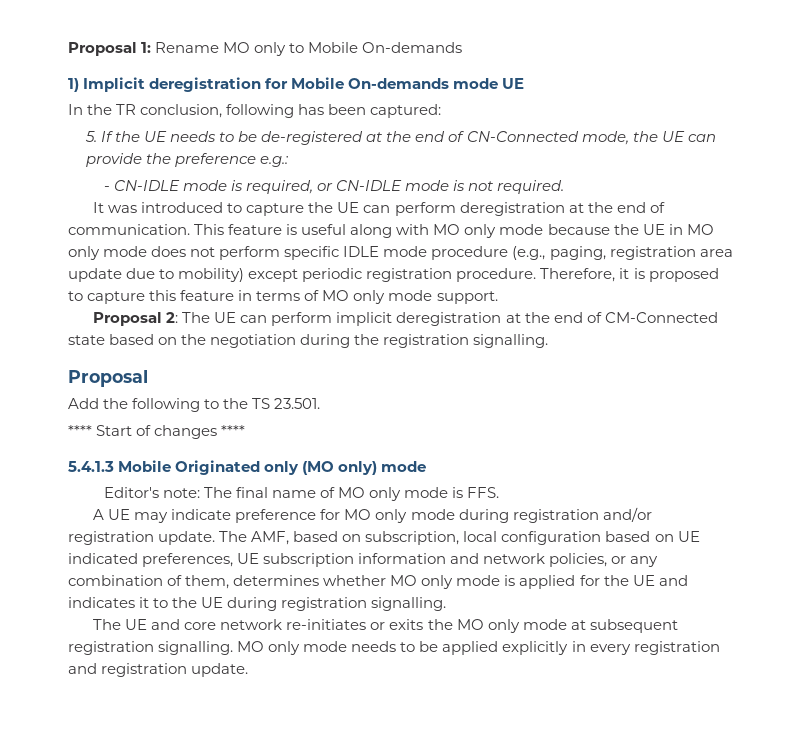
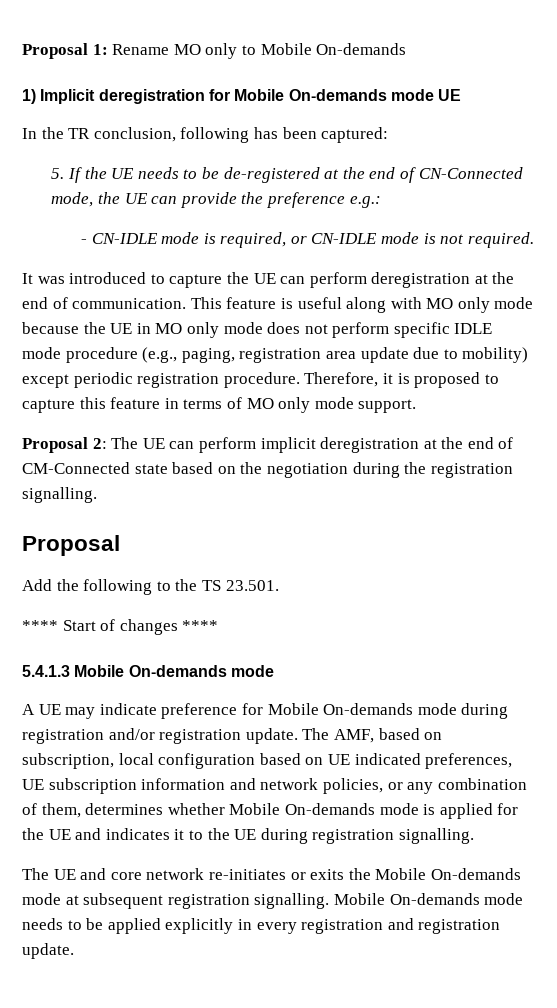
- 5.4.1.3 Mobile Originated only (MO only) mode
- Editor's note: The final name of MO only mode is FFS.
+ 5.4.1.3 Mobile On-demands mode
- A UE may indicate preference for MO only mode during registration and/or registration update.
+ A UE may indicate preference for Mobile On-demands mode during registration and/or registration update.
- The AMF, based on subscription, local configuration based on UE indicated preferences, UE subscription information and network policies, or any combination of them, determines whether MO only mode is applied for the UE and indicates it to the UE during registration signalling.
+ The AMF, based on subscription, local configuration based on UE indicated preferences, UE subscription information and network policies, or any combination of them, determines whether Mobile On-demands mode is applied for the UE and indicates it to the UE during registration signalling.
- The UE and core network re-initiates or exits the MO only mode at subsequent registration signalling.
+ The UE and core network re-initiates or exits the Mobile On-demands mode at subsequent registration signalling.
- MO only mode needs to be applied explicitly in every registration and registration update.
+ Mobile On-demands mode needs to be applied explicitly in every registration and registration update.

